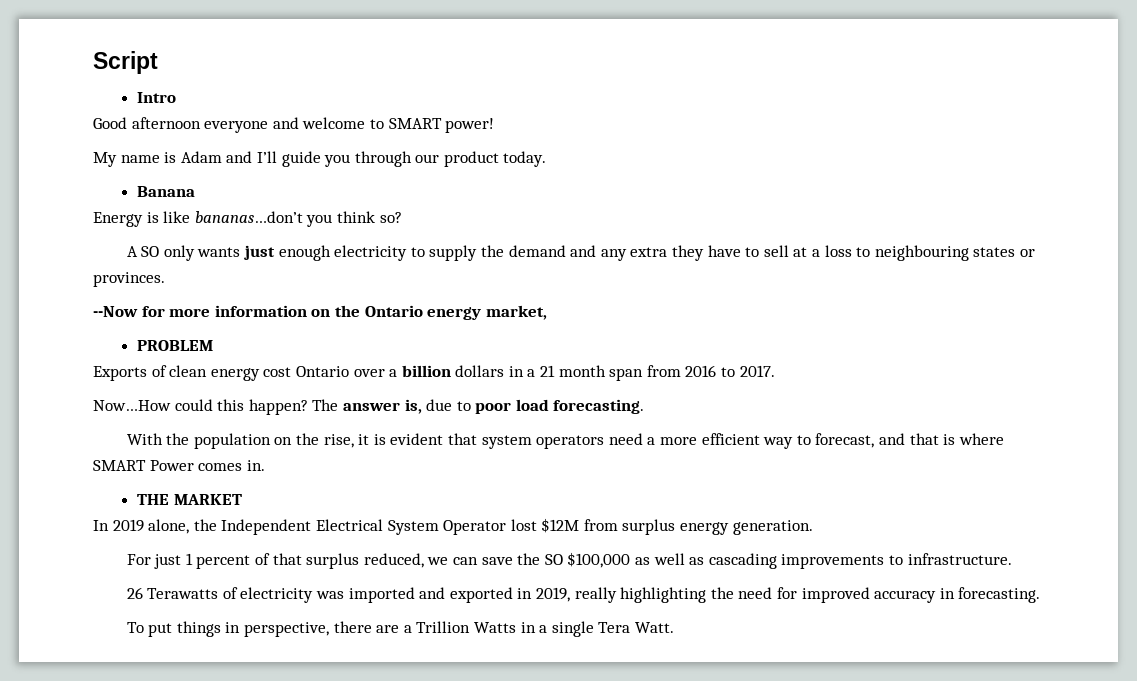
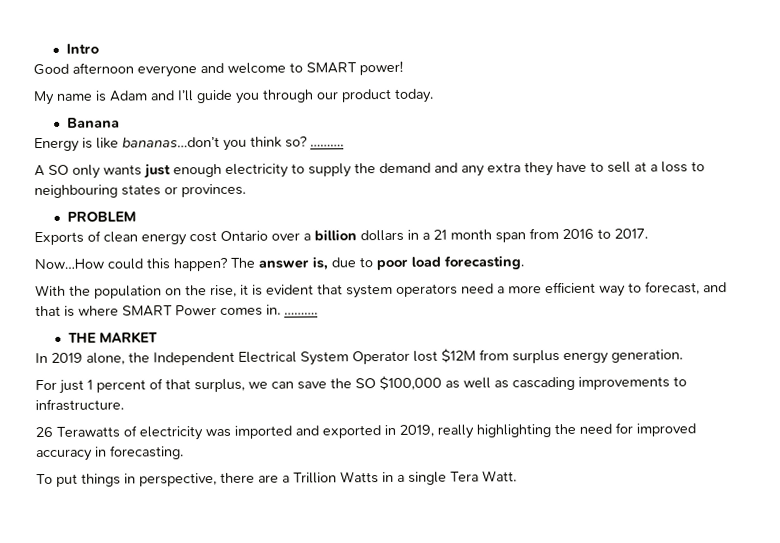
- Script
- Energy is like bananas…don’t you think so?
+ Energy is like bananas…don’t you think so? ……….
- --Now for more information on the Ontario energy market,
- With the population on the rise, it is evident that system operators need a more efficient way to forecast, and that is where SMART Power comes in.
+ With the population on the rise, it is evident that system operators need a more efficient way to forecast, and that is where SMART Power comes in. ……….
- For just 1 percent of that surplus reduced, we can save the SO $100,000 as well as cascading improvements to infrastructure.
+ For just 1 percent of that surplus, we can save the SO $100,000 as well as cascading improvements to infrastructure.

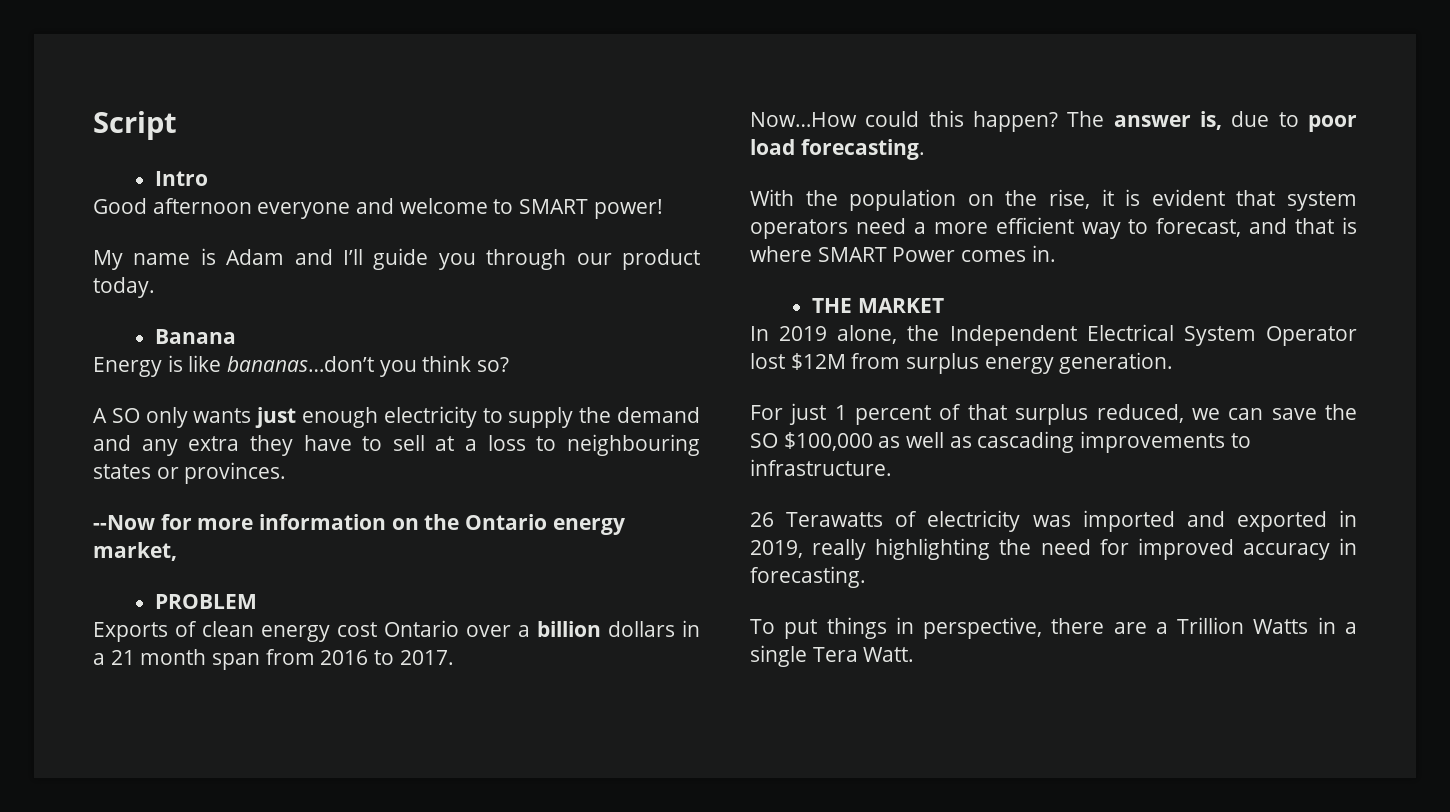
+ Script
- Energy is like bananas…don’t you think so? ……….
+ Energy is like bananas…don’t you think so?
+ --Now for more information on the Ontario energy market,
- With the population on the rise, it is evident that system operators need a more efficient way to forecast, and that is where SMART Power comes in. ……….
+ With the population on the rise, it is evident that system operators need a more efficient way to forecast, and that is where SMART Power comes in.
- For just 1 percent of that surplus, we can save the SO $100,000 as well as cascading improvements to infrastructure.
+ For just 1 percent of that surplus reduced, we can save the SO $100,000 as well as cascading improvements to infrastructure.

